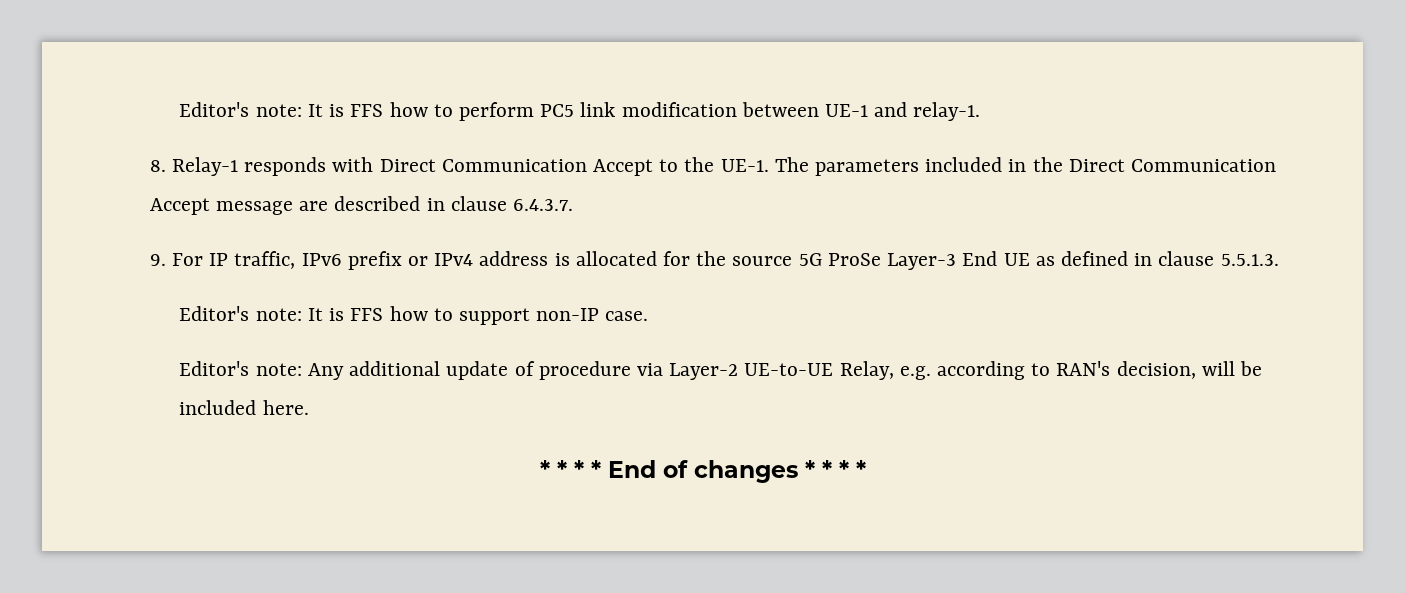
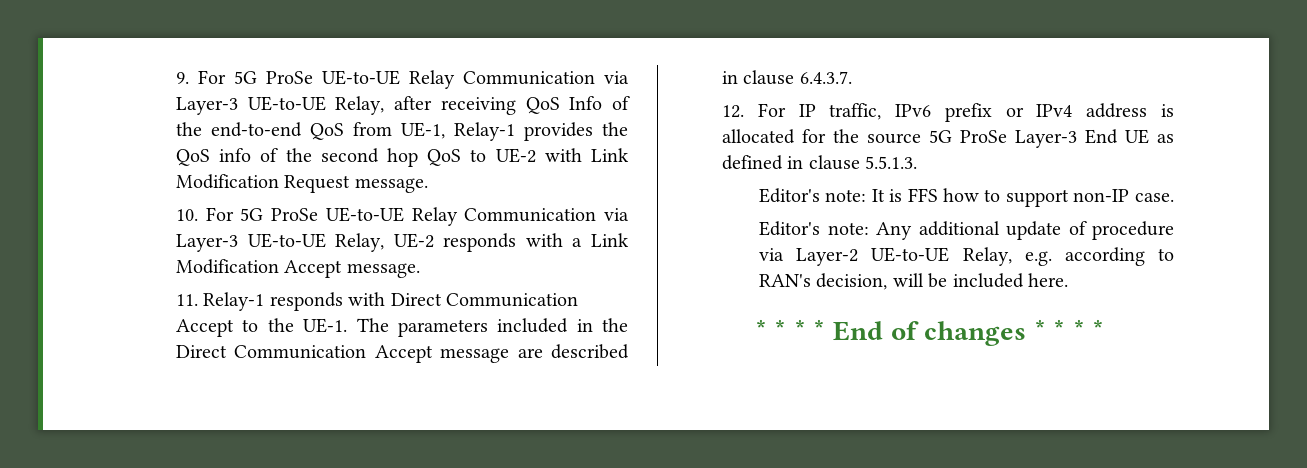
- Editor's note: It is FFS how to perform PC5 link modification between UE-1 and relay-1.
- 8. Relay-1 responds with Direct Communication Accept to the UE-1.
+ 9. For 5G ProSe UE-to-UE Relay Communication via Layer-3 UE-to-UE Relay, after receiving QoS Info of the end-to-end QoS from UE-1, Relay-1 provides the QoS info of the second hop QoS to UE-2 with Link Modification Request message.
+ 10. For 5G ProSe UE-to-UE Relay Communication via Layer-3 UE-to-UE Relay, UE-2 responds with a Link Modification Accept message.
+ 11. Relay-1 responds with Direct Communication Accept to the UE-1.
- 9. For IP traffic, IPv6 prefix or IPv4 address is allocated for the source 5G ProSe Layer-3 End UE as defined in clause 5.5.1.3.
+ 12. For IP traffic, IPv6 prefix or IPv4 address is allocated for the source 5G ProSe Layer-3 End UE as defined in clause 5.5.1.3.

